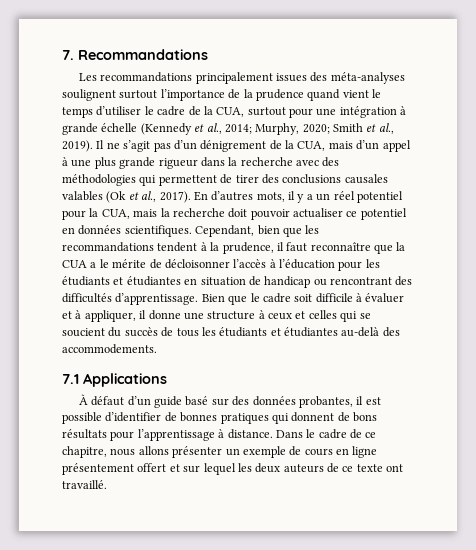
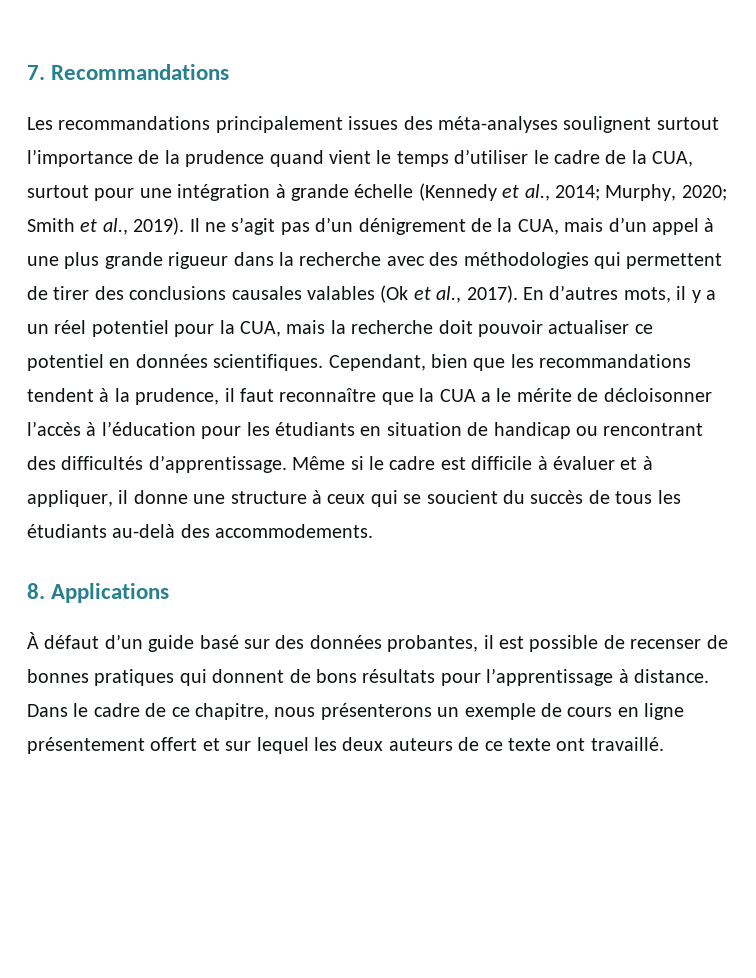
- Cependant, bien que les recommandations tendent à la prudence, il faut reconnaître que la CUA a le mérite de décloisonner l’accès à l’éducation pour les étudiants et étudiantes en situation de handicap ou rencontrant des difficultés d’apprentissage.
+ Cependant, bien que les recommandations tendent à la prudence, il faut reconnaître que la CUA a le mérite de décloisonner l’accès à l’éducation pour les étudiants en situation de handicap ou rencontrant des difficultés d’apprentissage.
- Bien que le cadre soit difficile à évaluer et à appliquer, il donne une structure à ceux et celles qui se soucient du succès de tous les étudiants et étudiantes au-delà des accommodements.
+ Même si le cadre est difficile à évaluer et à appliquer, il donne une structure à ceux qui se soucient du succès de tous les étudiants au-delà des accommodements.
- 7.1 Applications
+ 8. Applications
- À défaut d’un guide basé sur des données probantes, il est possible d’identifier de bonnes pratiques qui donnent de bons résultats pour l’apprentissage à distance.
+ À défaut d’un guide basé sur des données probantes, il est possible de recenser de bonnes pratiques qui donnent de bons résultats pour l’apprentissage à distance.
- Dans le cadre de ce chapitre, nous allons présenter un exemple de cours en ligne présentement offert et sur lequel les deux auteurs de ce texte ont travaillé.
+ Dans le cadre de ce chapitre, nous présenterons un exemple de cours en ligne présentement offert et sur lequel les deux auteurs de ce texte ont travaillé.

